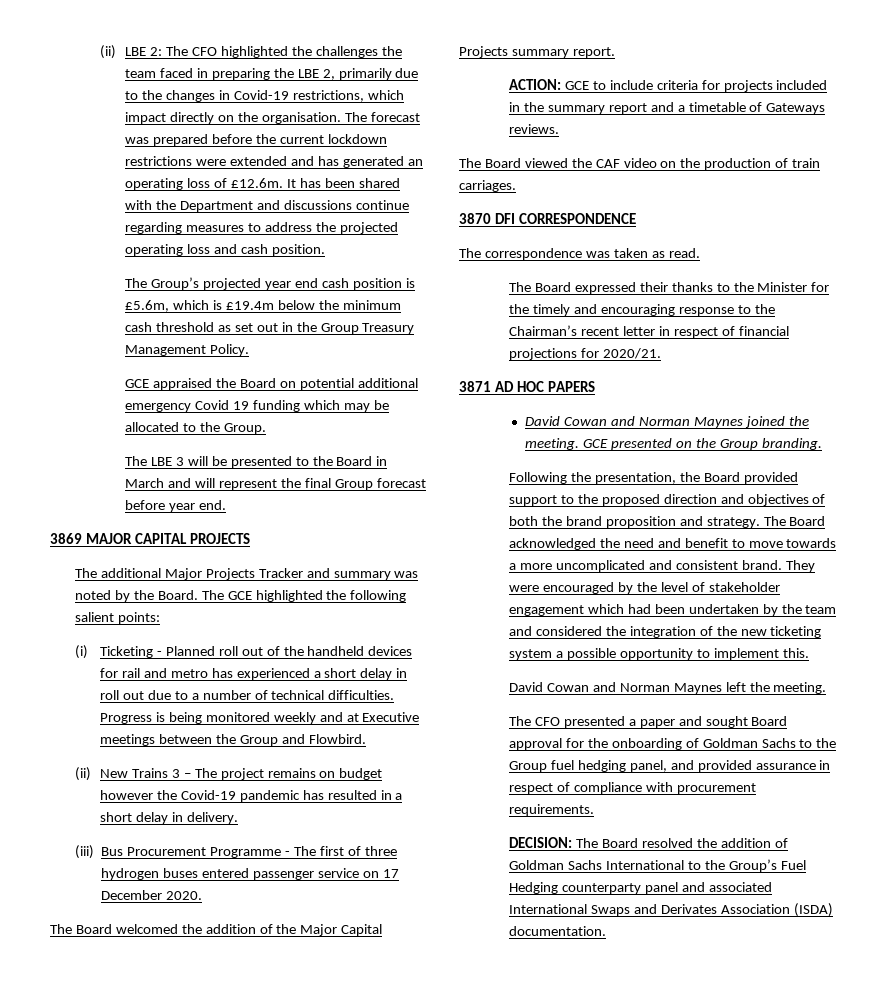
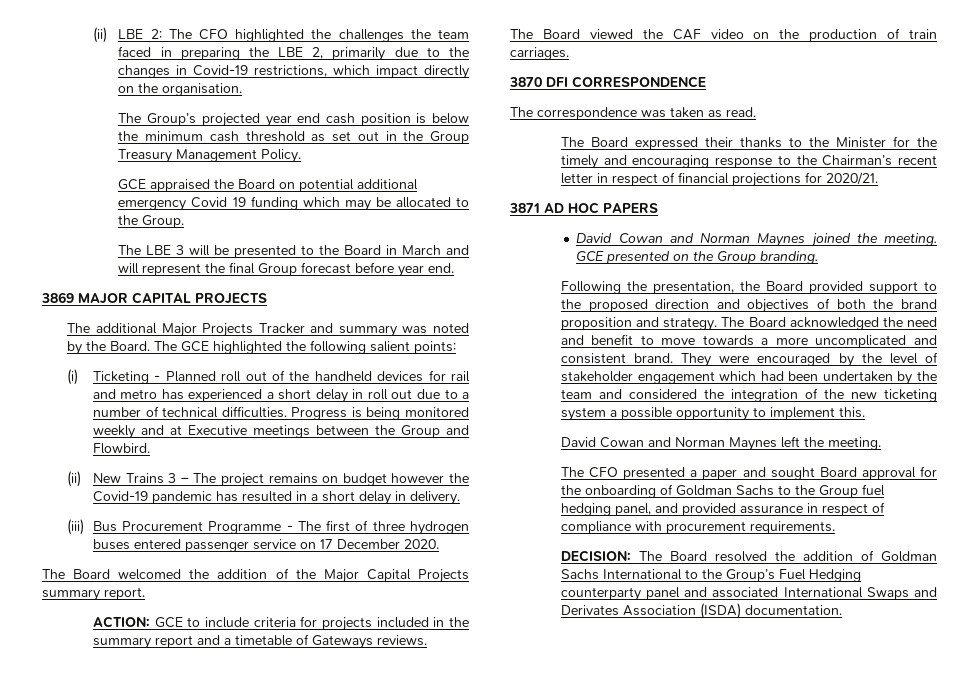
- The forecast was prepared before the current lockdown restrictions were extended and has generated an operating loss of £12.6m. It has been shared with the Department and discussions continue regarding measures to address the projected operating loss and cash position.
- The Group’s projected year end cash position is £5.6m, which is £19.4m below the minimum cash threshold as set out in the Group Treasury Management Policy.
+ The Group’s projected year end cash position is below the minimum cash threshold as set out in the Group Treasury Management Policy.

